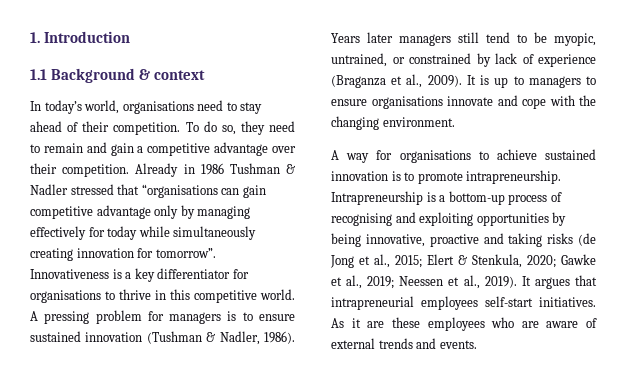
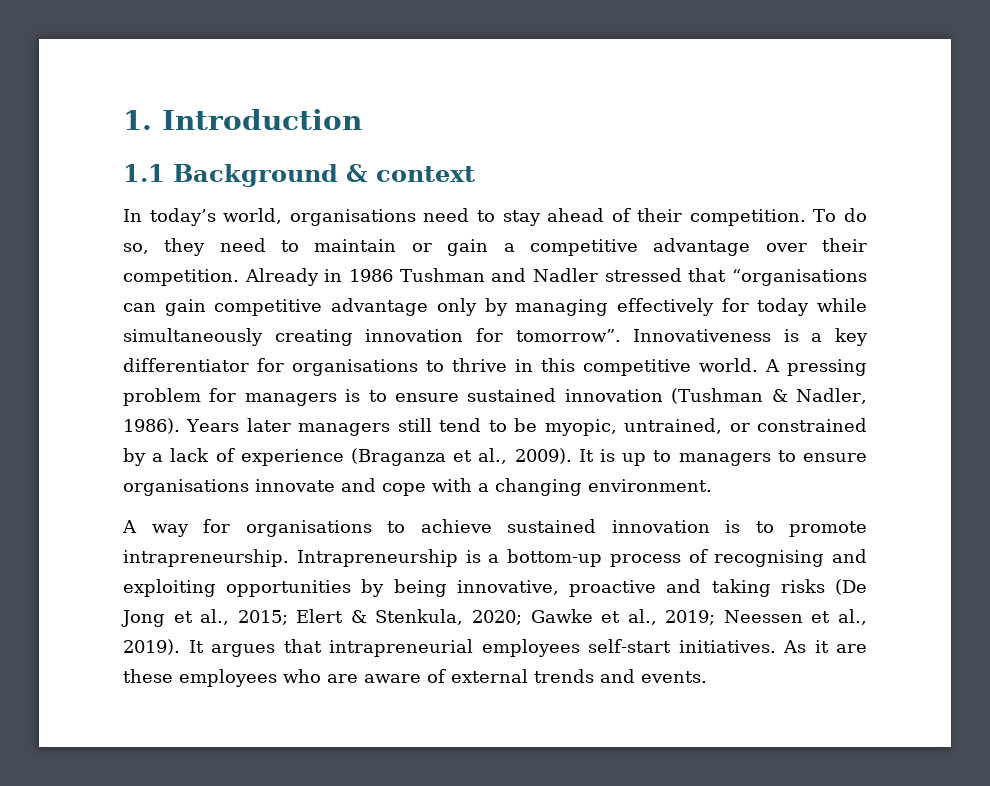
- To do so, they need to remain and gain a competitive advantage over their competition.
+ To do so, they need to maintain or gain a competitive advantage over their competition.
- Already in 1986 Tushman & Nadler stressed that “organisations can gain competitive advantage only by managing effectively for today while simultaneously creating innovation for tomorrow”.
+ Already in 1986 Tushman and Nadler stressed that “organisations can gain competitive advantage only by managing effectively for today while simultaneously creating innovation for tomorrow”.
- Years later managers still tend to be myopic, untrained, or constrained by lack of experience (Braganza et al., 2009).
+ Years later managers still tend to be myopic, untrained, or constrained by a lack of experience (Braganza et al., 2009).
- It is up to managers to ensure organisations innovate and cope with the changing environment.
+ It is up to managers to ensure organisations innovate and cope with a changing environment.
- Intrapreneurship is a bottom-up process of recognising and exploiting opportunities by being innovative, proactive and taking risks (de Jong et al., 2015; Elert & Stenkula, 2020; Gawke et al., 2019; Neessen et al., 2019).
+ Intrapreneurship is a bottom-up process of recognising and exploiting opportunities by being innovative, proactive and taking risks (De Jong et al., 2015; Elert & Stenkula, 2020; Gawke et al., 2019; Neessen et al., 2019).

